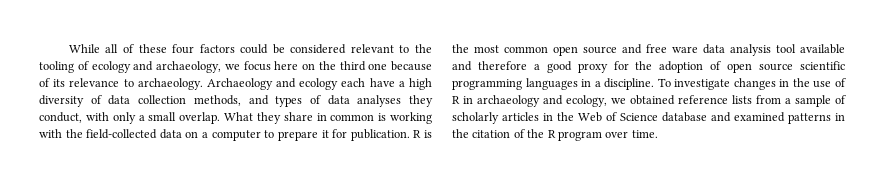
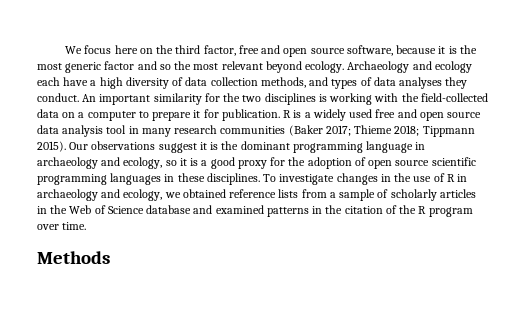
- While all of these four factors could be considered relevant to the tooling of ecology and archaeology, we focus here on the third one because of its relevance to archaeology.
+ We focus here on the third factor, free and open source software, because it is the most generic factor and so the most relevant beyond ecology.
- Archaeology and ecology each have a high diversity of data collection methods, and types of data analyses they conduct, with only a small overlap. What they share in common is working with the field-collected data on a computer to prepare it for publication.
+ Archaeology and ecology each have a high diversity of data collection methods, and types of data analyses they conduct. An important similarity for the two disciplines is working with the field-collected data on a computer to prepare it for publication.
- R is the most common open source and free ware data analysis tool available and therefore a good proxy for the adoption of open source scientific programming languages in a discipline.
+ R is a widely used free and open source data analysis tool in many research communities (Baker 2017; Thieme 2018; Tippmann 2015). Our observations suggest it is the dominant programming language in archaeology and ecology, so it is a good proxy for the adoption of open source scientific programming languages in these disciplines.
+ Methods

